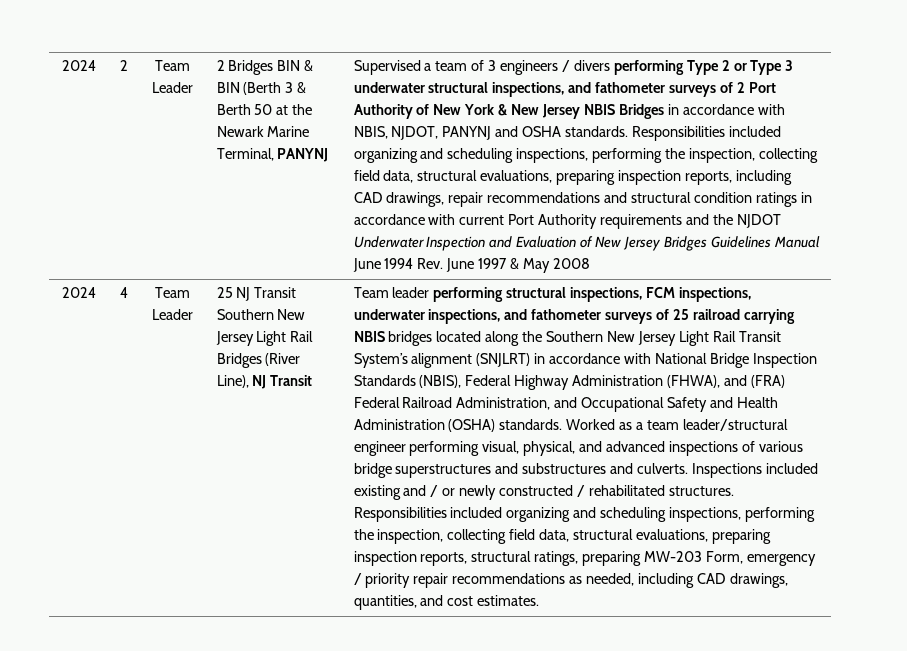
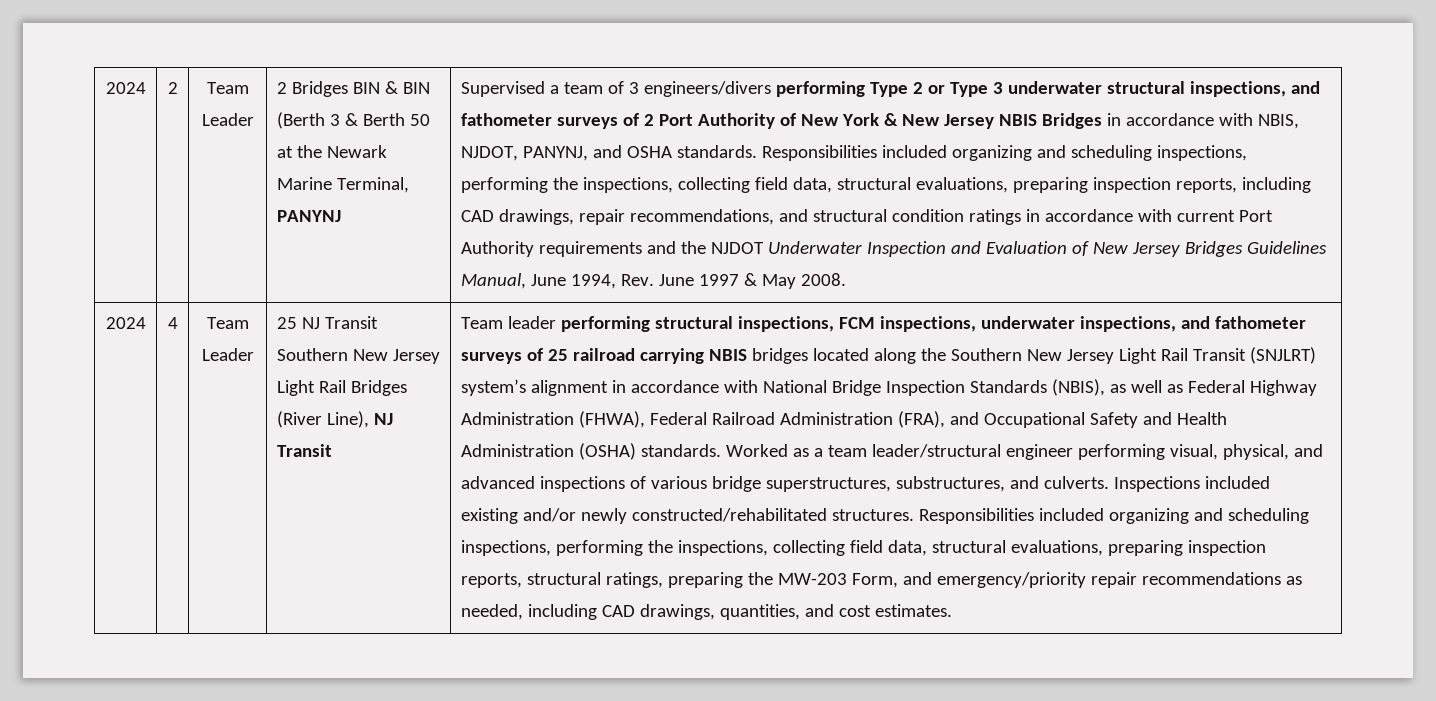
- Supervised a team of 3 engineers / divers performing Type 2 or Type 3 underwater structural inspections, and fathometer surveys of 2 Port Authority of New York & New Jersey NBIS Bridges in accordance with NBIS, NJDOT, PANYNJ and OSHA standards.
+ Supervised a team of 3 engineers/divers performing Type 2 or Type 3 underwater structural inspections, and fathometer surveys of 2 Port Authority of New York & New Jersey NBIS Bridges in accordance with NBIS, NJDOT, PANYNJ, and OSHA standards.
- Responsibilities included organizing and scheduling inspections, performing the inspection, collecting field data, structural evaluations, preparing inspection reports, including CAD drawings, repair recommendations and structural condition ratings in accordance with current Port Authority requirements and the NJDOT Underwater Inspection and Evaluation of New Jersey Bridges Guidelines Manual June 1994 Rev. June 1997 & May 2008
+ Responsibilities included organizing and scheduling inspections, performing the inspections, collecting field data, structural evaluations, preparing inspection reports, including CAD drawings, repair recommendations, and structural condition ratings in accordance with current Port Authority requirements and the NJDOT Underwater Inspection and Evaluation of New Jersey Bridges Guidelines Manual, June 1994, Rev. June 1997 & May 2008.
- Team leader performing structural inspections, FCM inspections, underwater inspections, and fathometer surveys of 25 railroad carrying NBIS bridges located along the Southern New Jersey Light Rail Transit System’s alignment (SNJLRT) in accordance with National Bridge Inspection Standards (NBIS), Federal Highway Administration (FHWA), and (FRA) Federal Railroad Administration, and Occupational Safety and Health Administration (OSHA) standards.
+ Team leader performing structural inspections, FCM inspections, underwater inspections, and fathometer surveys of 25 railroad carrying NBIS bridges located along the Southern New Jersey Light Rail Transit (SNJLRT) system’s alignment in accordance with National Bridge Inspection Standards (NBIS), as well as Federal Highway Administration (FHWA), Federal Railroad Administration (FRA), and Occupational Safety and Health Administration (OSHA) standards.
- Worked as a team leader/structural engineer performing visual, physical, and advanced inspections of various bridge superstructures and substructures and culverts.
+ Worked as a team leader/structural engineer performing visual, physical, and advanced inspections of various bridge superstructures, substructures, and culverts.
- Inspections included existing and / or newly constructed / rehabilitated structures.
+ Inspections included existing and/or newly constructed/rehabilitated structures.
- Responsibilities included organizing and scheduling inspections, performing the inspection, collecting field data, structural evaluations, preparing inspection reports, structural ratings, preparing MW-203 Form, emergency / priority repair recommendations as needed, including CAD drawings, quantities, and cost estimates.
+ Responsibilities included organizing and scheduling inspections, performing the inspections, collecting field data, structural evaluations, preparing inspection reports, structural ratings, preparing the MW-203 Form, and emergency/priority repair recommendations as needed, including CAD drawings, quantities, and cost estimates.

